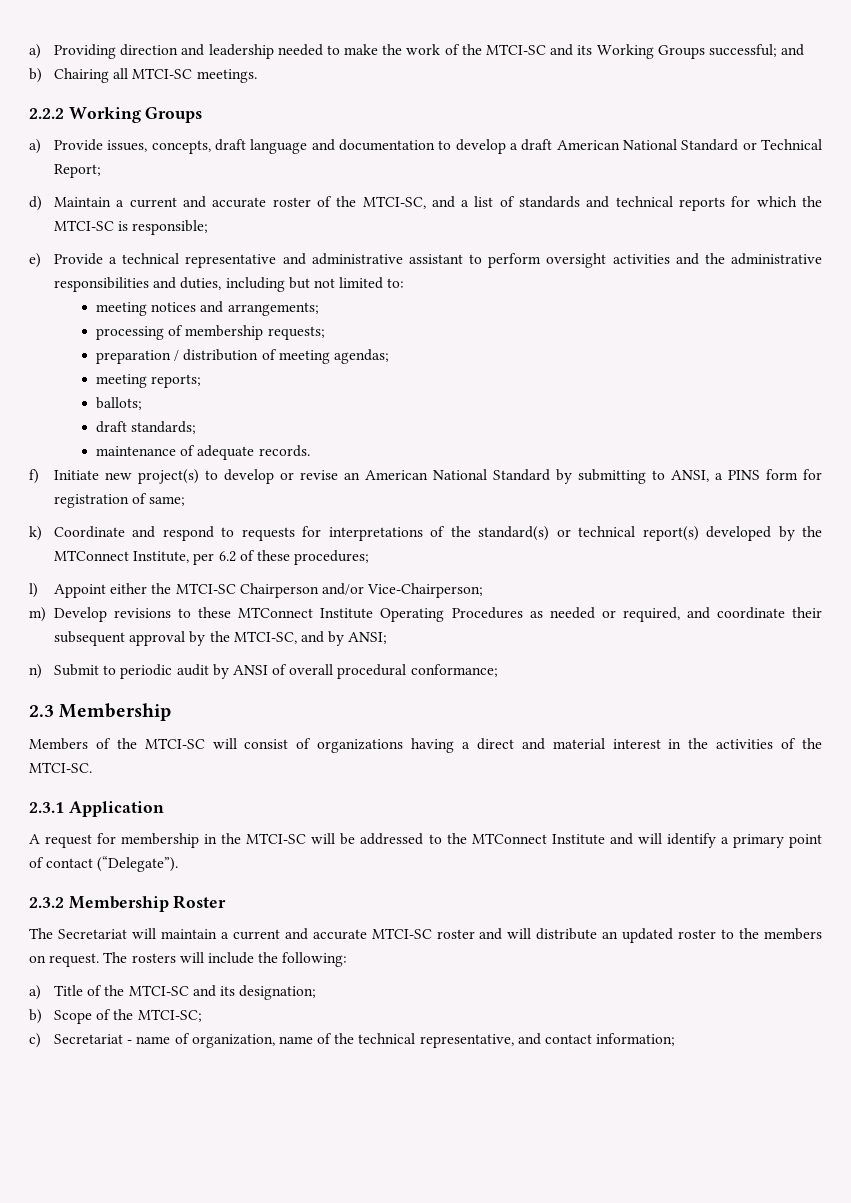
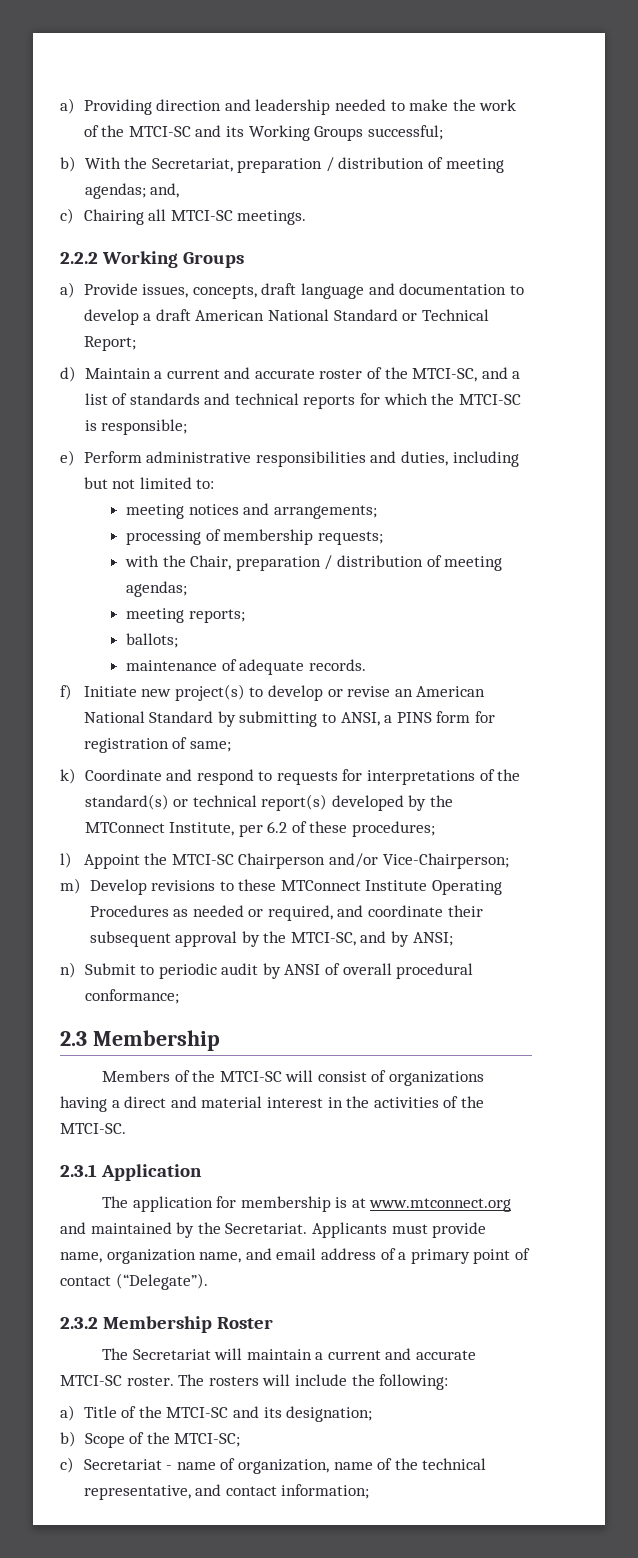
- a) Providing direction and leadership needed to make the work of the MTCI-SC and its Working Groups successful; and
- b) Chairing all MTCI-SC meetings.
+ a) Providing direction and leadership needed to make the work of the MTCI-SC and its Working Groups successful;
+ b) With the Secretariat, preparation / distribution of meeting agendas; and,
+ c) Chairing all MTCI-SC meetings.
- e) Provide a technical representative and administrative assistant to perform oversight activities and the administrative responsibilities and duties, including but not limited to:
+ e) Perform administrative responsibilities and duties, including but not limited to:
- preparation / distribution of meeting agendas;
+ with the Chair, preparation / distribution of meeting agendas;
- draft standards;
- l) Appoint either the MTCI-SC Chairperson and/or Vice-Chairperson;
+ l) Appoint the MTCI-SC Chairperson and/or Vice-Chairperson;
- A request for membership in the MTCI-SC will be addressed to the MTConnect Institute and will identify a primary point of contact (“Delegate”).
+ The application for membership is at www.mtconnect.org and maintained by the Secretariat. Applicants must provide name, organization name, and email address of a primary point of contact (“Delegate”).
- The Secretariat will maintain a current and accurate MTCI-SC roster and will distribute an updated roster to the members on request.
+ The Secretariat will maintain a current and accurate MTCI-SC roster.

